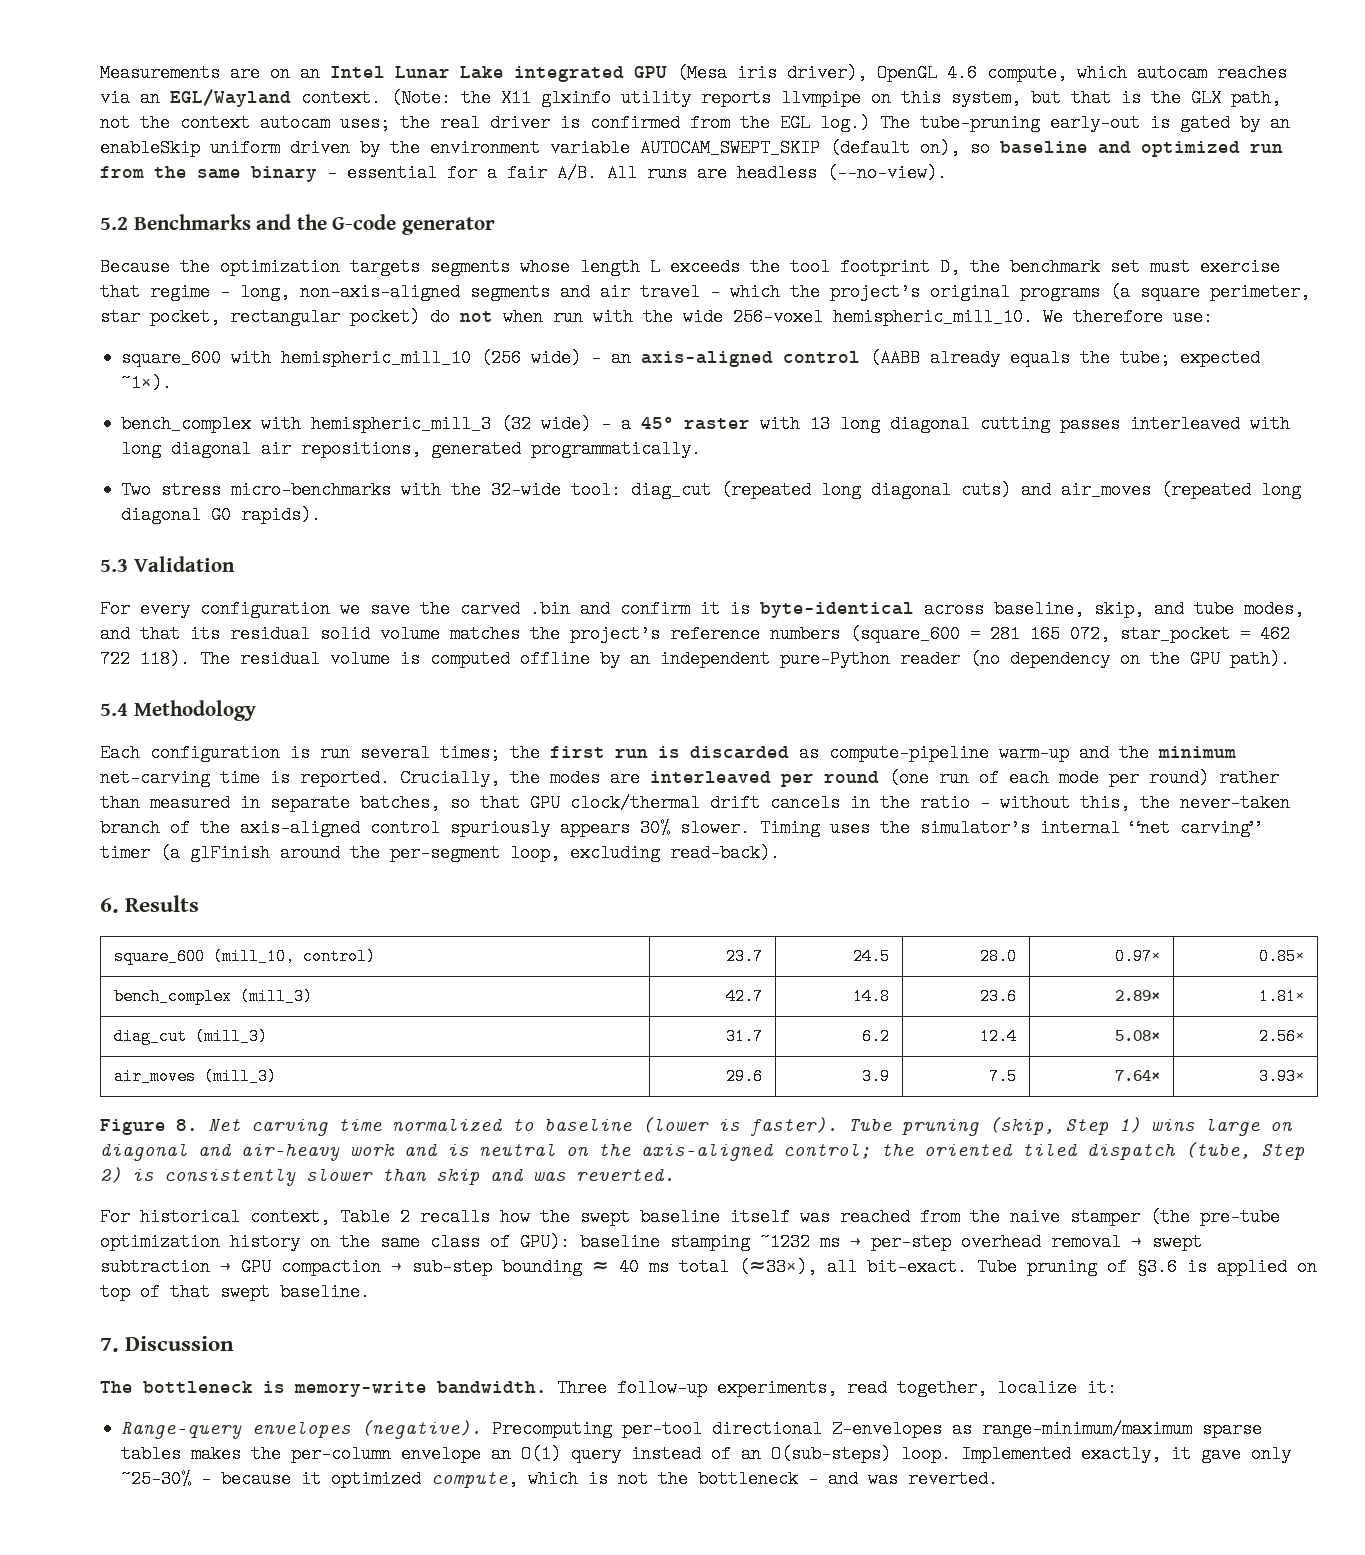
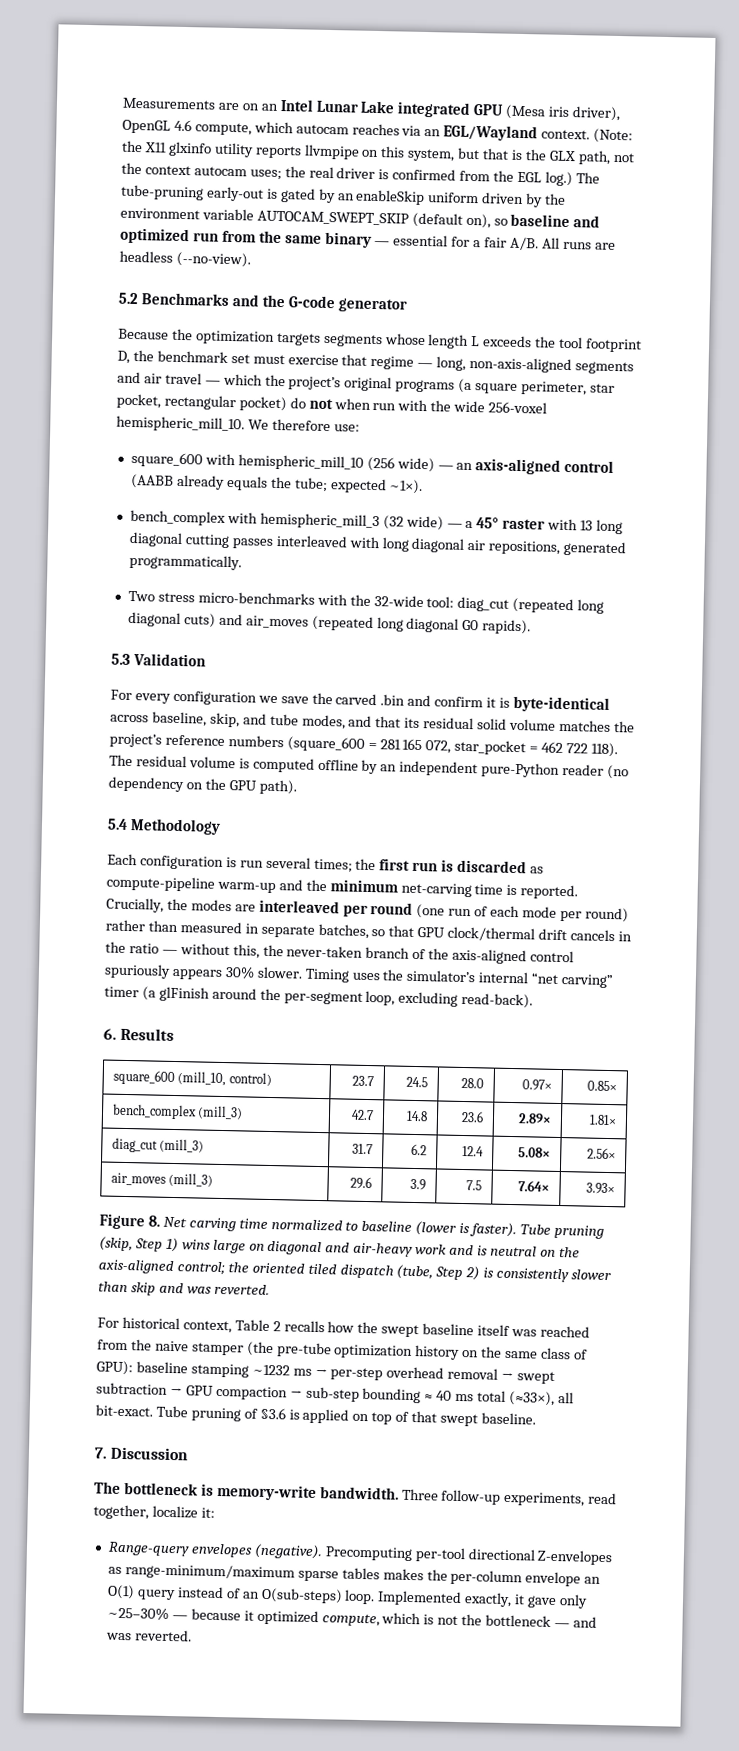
- The tube-pruning early-out is gated by an enableSkip uniform driven by the environment variable AUTOCAM_SWEPT_SKIP (default on), so baseline and optimized run from the same binary - essential for a fair A/B. All runs are headless (--no-view).
+ The tube-pruning early-out is gated by an enableSkip uniform driven by the environment variable AUTOCAM_SWEPT_SKIP (default on), so baseline and optimized run from the same binary — essential for a fair A/B. All runs are headless (--no-view).
- Because the optimization targets segments whose length L exceeds the tool footprint D, the benchmark set must exercise that regime - long, non-axis-aligned segments and air travel - which the project’s original programs (a square perimeter, star pocket, rectangular pocket) do not when run with the wide 256-voxel hemispheric_mill_10.
+ Because the optimization targets segments whose length L exceeds the tool footprint D, the benchmark set must exercise that regime — long, non-axis-aligned segments and air travel — which the project’s original programs (a square perimeter, star pocket, rectangular pocket) do not when run with the wide 256-voxel hemispheric_mill_10.
- square_600 with hemispheric_mill_10 (256 wide) - an axis-aligned control (AABB already equals the tube; expected ~1×).
+ square_600 with hemispheric_mill_10 (256 wide) — an axis-aligned control (AABB already equals the tube; expected ~1×).
- bench_complex with hemispheric_mill_3 (32 wide) - a 45° raster with 13 long diagonal cutting passes interleaved with long diagonal air repositions, generated programmatically.
+ bench_complex with hemispheric_mill_3 (32 wide) — a 45° raster with 13 long diagonal cutting passes interleaved with long diagonal air repositions, generated programmatically.
- Crucially, the modes are interleaved per round (one run of each mode per round) rather than measured in separate batches, so that GPU clock/thermal drift cancels in the ratio - without this, the never-taken branch of the axis-aligned control spuriously appears 30% slower.
+ Crucially, the modes are interleaved per round (one run of each mode per round) rather than measured in separate batches, so that GPU clock/thermal drift cancels in the ratio — without this, the never-taken branch of the axis-aligned control spuriously appears 30% slower.
- Implemented exactly, it gave only ~25–30% - because it optimized compute, which is not the bottleneck - and was reverted.
+ Implemented exactly, it gave only ~25–30% — because it optimized compute, which is not the bottleneck — and was reverted.

